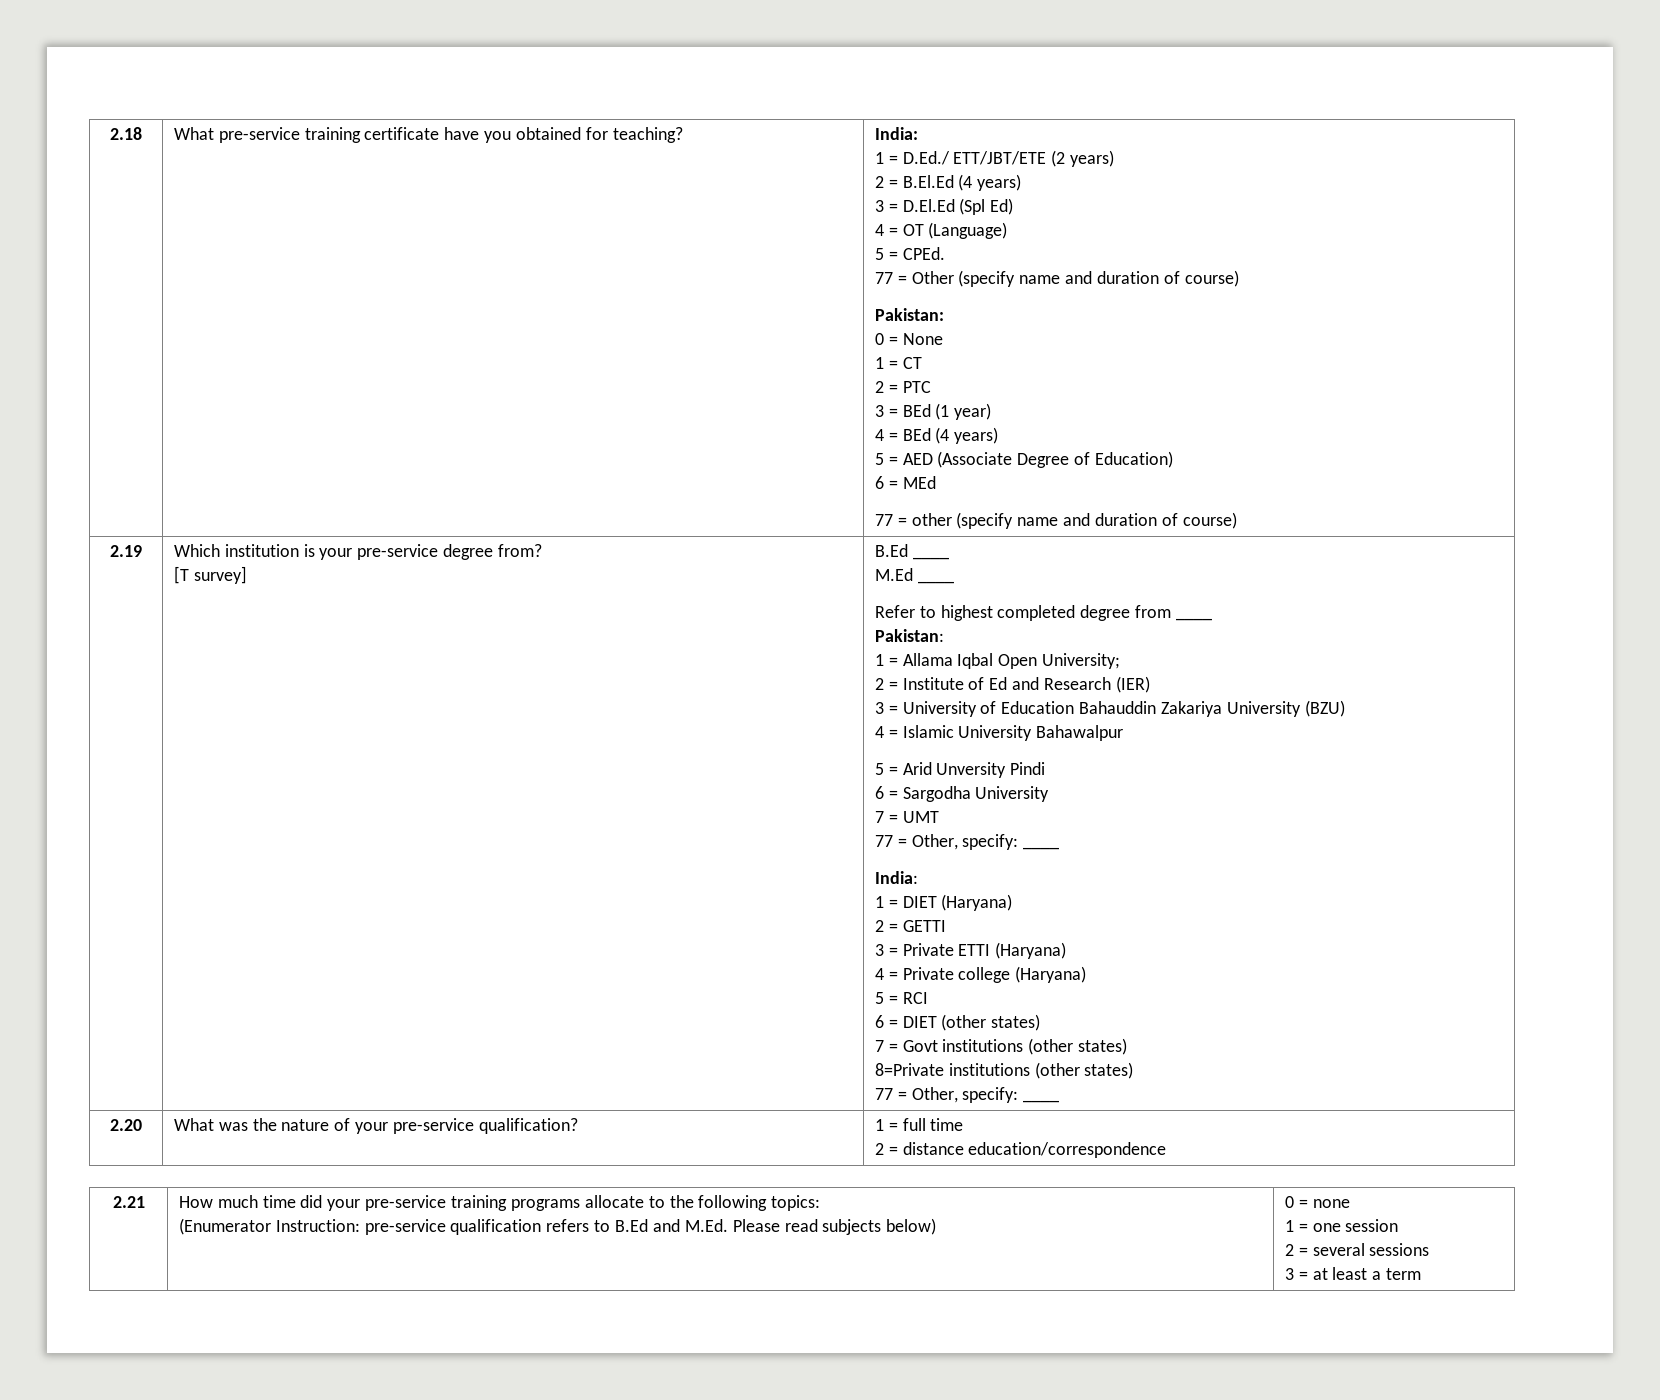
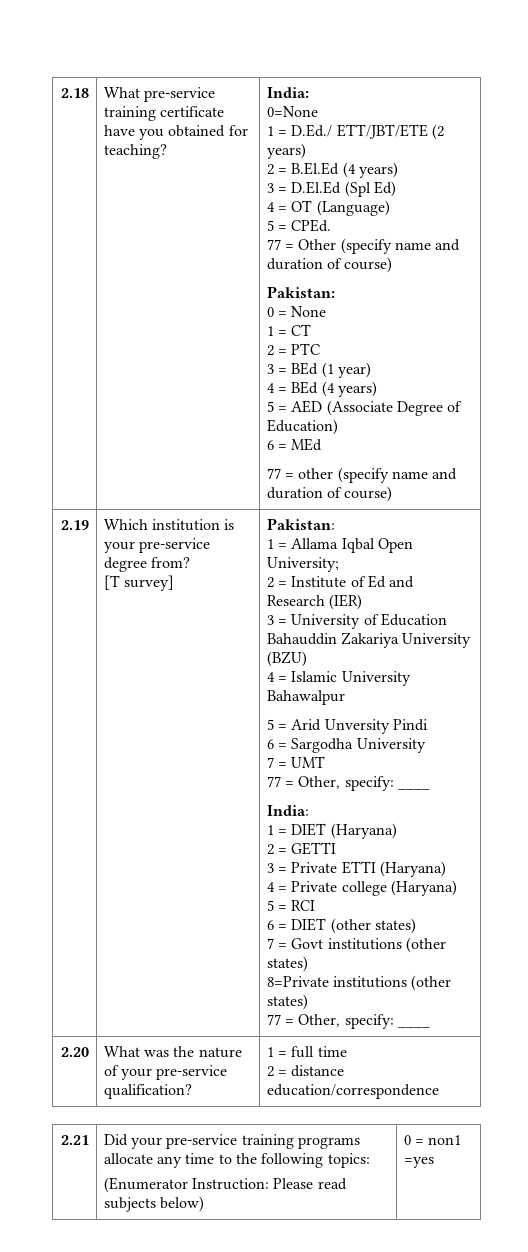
+ 0=None
- B.Ed ____
- M.Ed ____
- Refer to highest completed degree from ____
- How much time did your pre-service training programs allocate to the following topics:
+ Did your pre-service training programs allocate any time to the following topics:
- (Enumerator Instruction: pre-service qualification refers to B.Ed and M.Ed. Please read subjects below)
+ (Enumerator Instruction: Please read subjects below)
- 0 = none
- 1 = one session
- 2 = several sessions
- 3 = at least a term
+ 0 = non1 =yes

